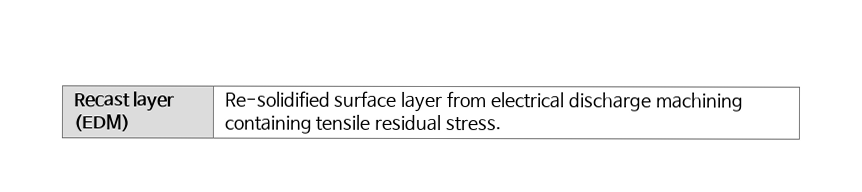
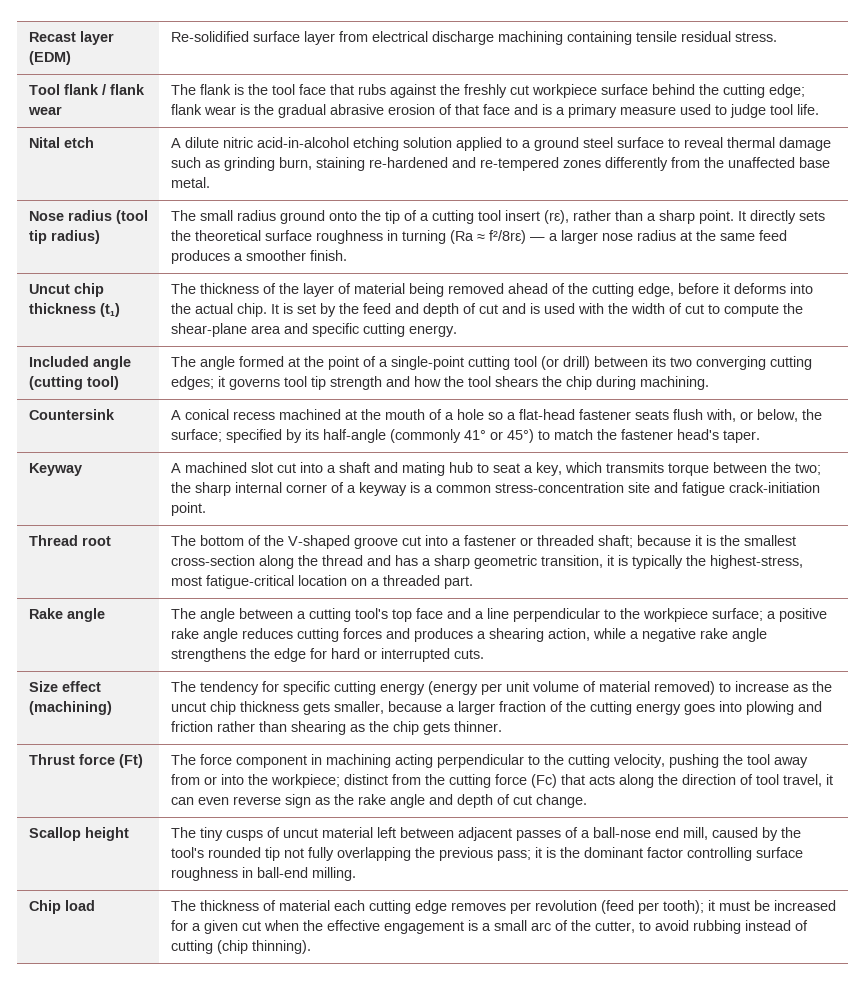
+ Tool flank / flank wear | The flank is the tool face that rubs against the freshly cut workpiece surface behind the cutting edge; flank wear is the gradual abrasive erosion of that face and is a primary measure used to judge tool life.
+ Nital etch | A dilute nitric acid-in-alcohol etching solution applied to a ground steel surface to reveal thermal damage such as grinding burn, staining re-hardened and re-tempered zones differently from the unaffected base metal.
+ Nose radius (tool tip radius) | The small radius ground onto the tip of a cutting tool insert (rε), rather than a sharp point. It directly sets the theoretical surface roughness in turning (Ra ≈ f²/8rε) — a larger nose radius at the same feed produces a smoother finish.
+ Uncut chip thickness (t₁) | The thickness of the layer of material being removed ahead of the cutting edge, before it deforms into the actual chip. It is set by the feed and depth of cut and is used with the width of cut to compute the shear-plane area and specific cutting energy.
+ Included angle (cutting tool) | The angle formed at the point of a single-point cutting tool (or drill) between its two converging cutting edges; it governs tool tip strength and how the tool shears the chip during machining.
+ Countersink | A conical recess machined at the mouth of a hole so a flat-head fastener seats flush with, or below, the surface; specified by its half-angle (commonly 41° or 45°) to match the fastener head's taper.
+ Keyway | A machined slot cut into a shaft and mating hub to seat a key, which transmits torque between the two; the sharp internal corner of a keyway is a common stress-concentration site and fatigue crack-initiation point.
+ Thread root | The bottom of the V-shaped groove cut into a fastener or threaded shaft; because it is the smallest cross-section along the thread and has a sharp geometric transition, it is typically the highest-stress, most fatigue-critical location on a threaded part.
+ Rake angle | The angle between a cutting tool's top face and a line perpendicular to the workpiece surface; a positive rake angle reduces cutting forces and produces a shearing action, while a negative rake angle strengthens the edge for hard or interrupted cuts.
+ Size effect (machining) | The tendency for specific cutting energy (energy per unit volume of material removed) to increase as the uncut chip thickness gets smaller, because a larger fraction of the cutting energy goes into plowing and friction rather than shearing as the chip gets thinner.
+ Thrust force (Ft) | The force component in machining acting perpendicular to the cutting velocity, pushing the tool away from or into the workpiece; distinct from the cutting force (Fc) that acts along the direction of tool travel, it can even reverse sign as the rake angle and depth of cut change.
+ Scallop height | The tiny cusps of uncut material left between adjacent passes of a ball-nose end mill, caused by the tool's rounded tip not fully overlapping the previous pass; it is the dominant factor controlling surface roughness in ball-end milling.
+ Chip load | The thickness of material each cutting edge removes per revolution (feed per tooth); it must be increased for a given cut when the effective engagement is a small arc of the cutter, to avoid rubbing instead of cutting (chip thinning).

